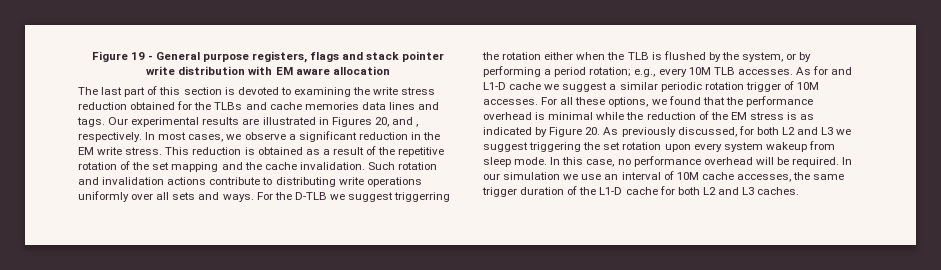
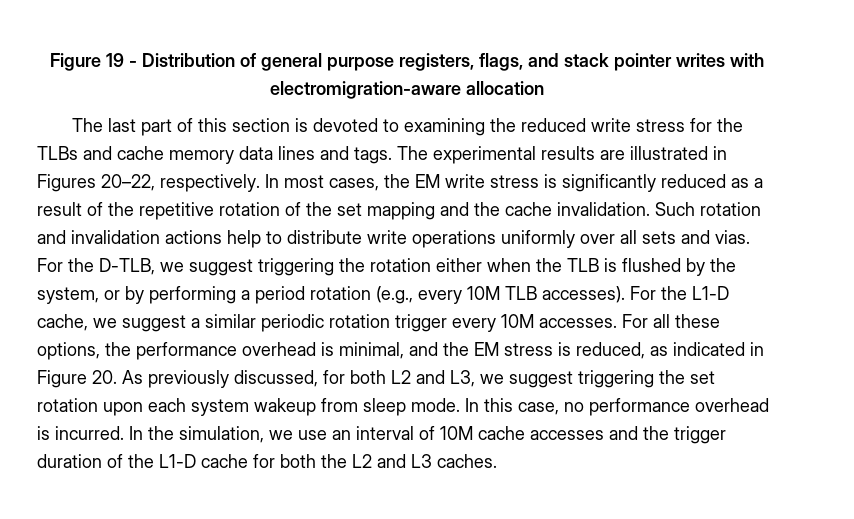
- Figure 19 - General purpose registers, flags and stack pointer write distribution with EM aware allocation
+ Figure 19 - Distribution of general purpose registers, flags, and stack pointer writes with electromigration-aware allocation
- The last part of this section is devoted to examining the write stress reduction obtained for the TLBs and cache memories data lines and tags.
+ The last part of this section is devoted to examining the reduced write stress for the TLBs and cache memory data lines and tags.
- Our experimental results are illustrated in Figures 20, and , respectively.
+ The experimental results are illustrated in Figures 20–22, respectively.
- In most cases, we observe a significant reduction in the EM write stress. This reduction is obtained as a result of the repetitive rotation of the set mapping and the cache invalidation.
+ In most cases, the EM write stress is significantly reduced as a result of the repetitive rotation of the set mapping and the cache invalidation.
- Such rotation and invalidation actions contribute to distributing write operations uniformly over all sets and ways. For the D-TLB we suggest triggerring the rotation either when the TLB is flushed by the system, or by performing a period rotation; e.g., every 10M TLB accesses. As for and L1-D cache we suggest a similar periodic rotation trigger of 10M accesses.
+ Such rotation and invalidation actions help to distribute write operations uniformly over all sets and vias. For the D-TLB, we suggest triggering the rotation either when the TLB is flushed by the system, or by performing a period rotation (e.g., every 10M TLB accesses). For the L1-D cache, we suggest a similar periodic rotation trigger every 10M accesses.
- For all these options, we found that the performance overhead is minimal while the reduction of the EM stress is as indicated by Figure 20. As previously discussed, for both L2 and L3 we suggest triggering the set rotation upon every system wakeup from sleep mode.
+ For all these options, the performance overhead is minimal, and the EM stress is reduced, as indicated in Figure 20. As previously discussed, for both L2 and L3, we suggest triggering the set rotation upon each system wakeup from sleep mode.
- In this case, no performance overhead will be required. In our simulation we use an interval of 10M cache accesses, the same trigger duration of the L1-D cache for both L2 and L3 caches.
+ In this case, no performance overhead is incurred. In the simulation, we use an interval of 10M cache accesses and the trigger duration of the L1-D cache for both the L2 and L3 caches.

